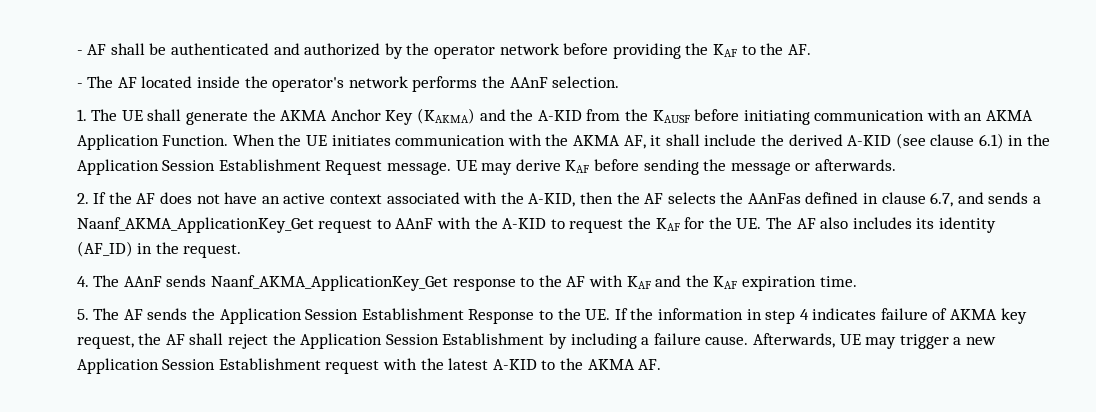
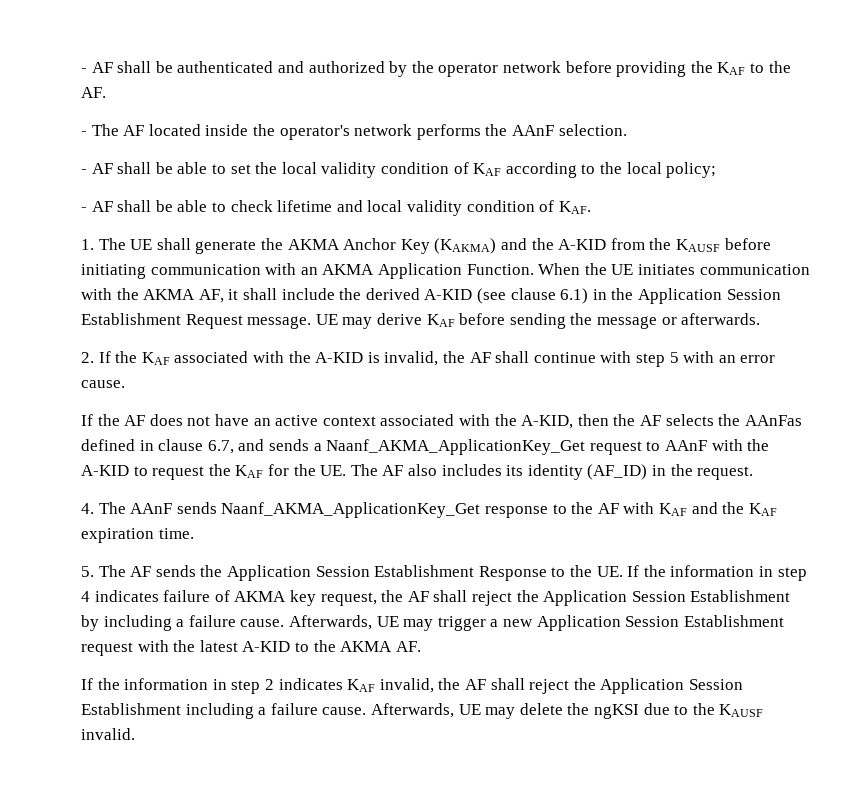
+ - AF shall be able to set the local validity condition of KAF according to the local policy;
+ - AF shall be able to check lifetime and local validity condition of KAF.
- 2. If the AF does not have an active context associated with the A-KID, then the AF selects the AAnFas defined in clause 6.7, and sends a Naanf_AKMA_ApplicationKey_Get request to AAnF with the A-KID to request the KAF for the UE. The AF also includes its identity (AF_ID) in the request.
+ 2. If the KAF associated with the A-KID is invalid, the AF shall continue with step 5 with an error cause.
+ If the AF does not have an active context associated with the A-KID, then the AF selects the AAnFas defined in clause 6.7, and sends a Naanf_AKMA_ApplicationKey_Get request to AAnF with the A-KID to request the KAF for the UE. The AF also includes its identity (AF_ID) in the request.
+ If the information in step 2 indicates KAF invalid, the AF shall reject the Application Session Establishment including a failure cause. Afterwards, UE may delete the ngKSI due to the KAUSF invalid.

